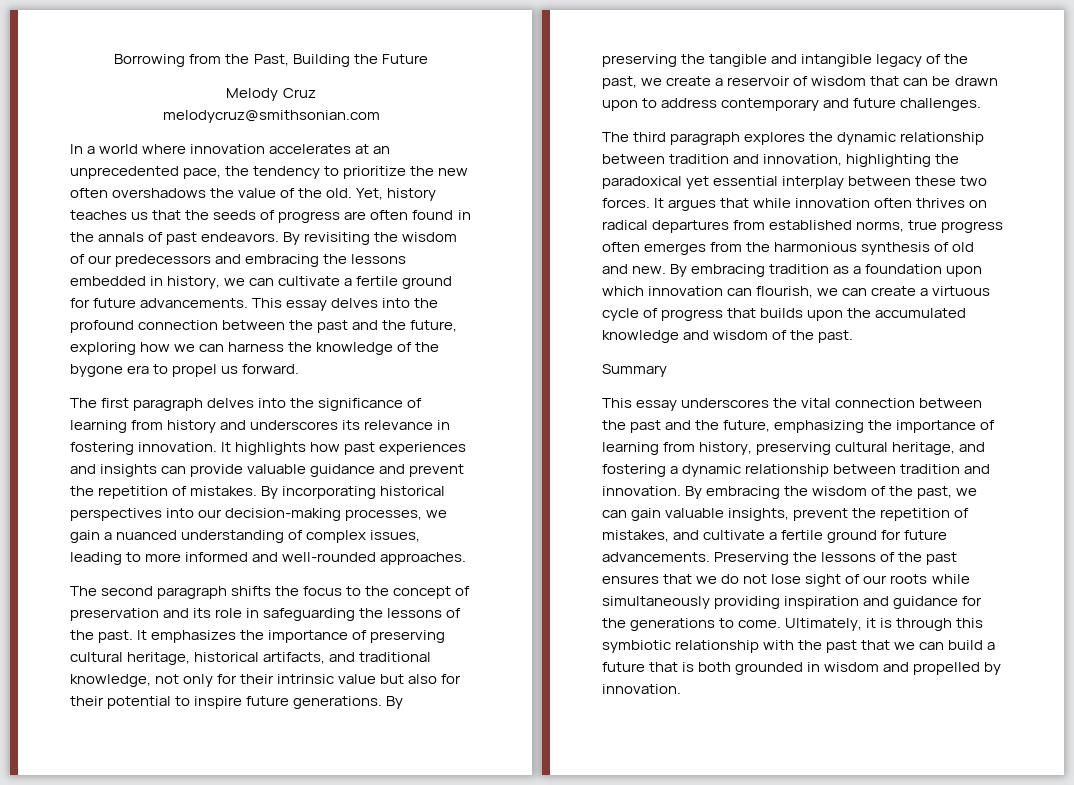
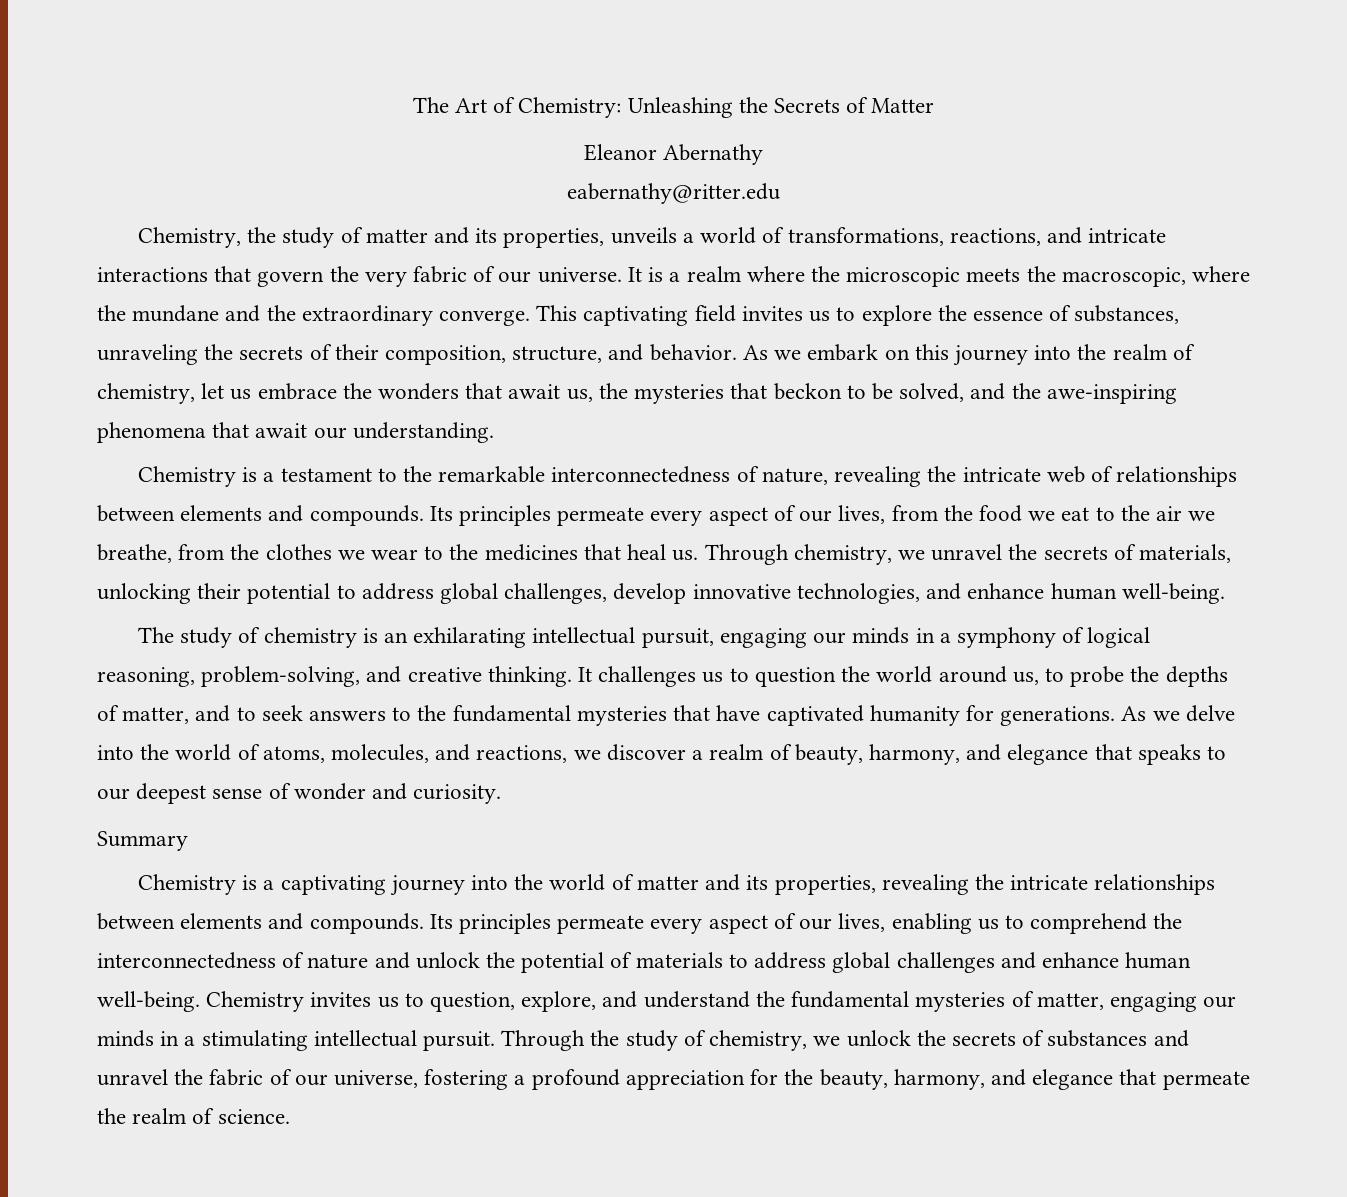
- Borrowing from the Past, Building the Future
- Melody Cruz
- melodycruz@smithsonian.com
- In a world where innovation accelerates at an unprecedented pace, the tendency to prioritize the new often overshadows the value of the old. Yet, history teaches us that the seeds of progress are often found in the annals of past endeavors. By revisiting the wisdom of our predecessors and embracing the lessons embedded in history, we can cultivate a fertile ground for future advancements. This essay delves into the profound connection between the past and the future, exploring how we can harness the knowledge of the bygone era to propel us forward.
- The first paragraph delves into the significance of learning from history and underscores its relevance in fostering innovation. It highlights how past experiences and insights can provide valuable guidance and prevent the repetition of mistakes. By incorporating historical perspectives into our decision-making processes, we gain a nuanced understanding of complex issues, leading to more informed and well-rounded approaches.
- The second paragraph shifts the focus to the concept of preservation and its role in safeguarding the lessons of the past. It emphasizes the importance of preserving cultural heritage, historical artifacts, and traditional knowledge, not only for their intrinsic value but also for their potential to inspire future generations. By preserving the tangible and intangible legacy of the past, we create a reservoir of wisdom that can be drawn upon to address contemporary and future challenges.
- The third paragraph explores the dynamic relationship between tradition and innovation, highlighting the paradoxical yet essential interplay between these two forces. It argues that while innovation often thrives on radical departures from established norms, true progress often emerges from the harmonious synthesis of old and new. By embracing tradition as a foundation upon which innovation can flourish, we can create a virtuous cycle of progress that builds upon the accumulated knowledge and wisdom of the past.
+ The Art of Chemistry: Unleashing the Secrets of Matter
+ Eleanor Abernathy
+ eabernathy@ritter.edu
+ Chemistry, the study of matter and its properties, unveils a world of transformations, reactions, and intricate interactions that govern the very fabric of our universe. It is a realm where the microscopic meets the macroscopic, where the mundane and the extraordinary converge. This captivating field invites us to explore the essence of substances, unraveling the secrets of their composition, structure, and behavior. As we embark on this journey into the realm of chemistry, let us embrace the wonders that await us, the mysteries that beckon to be solved, and the awe-inspiring phenomena that await our understanding.
+ Chemistry is a testament to the remarkable interconnectedness of nature, revealing the intricate web of relationships between elements and compounds. Its principles permeate every aspect of our lives, from the food we eat to the air we breathe, from the clothes we wear to the medicines that heal us. Through chemistry, we unravel the secrets of materials, unlocking their potential to address global challenges, develop innovative technologies, and enhance human well-being.
+ The study of chemistry is an exhilarating intellectual pursuit, engaging our minds in a symphony of logical reasoning, problem-solving, and creative thinking. It challenges us to question the world around us, to probe the depths of matter, and to seek answers to the fundamental mysteries that have captivated humanity for generations. As we delve into the world of atoms, molecules, and reactions, we discover a realm of beauty, harmony, and elegance that speaks to our deepest sense of wonder and curiosity.
  Summary
- This essay underscores the vital connection between the past and the future, emphasizing the importance of learning from history, preserving cultural heritage, and fostering a dynamic relationship between tradition and innovation. By embracing the wisdom of the past, we can gain valuable insights, prevent the repetition of mistakes, and cultivate a fertile ground for future advancements. Preserving the lessons of the past ensures that we do not lose sight of our roots while simultaneously providing inspiration and guidance for the generations to come. Ultimately, it is through this symbiotic relationship with the past that we can build a future that is both grounded in wisdom and propelled by innovation.
+ Chemistry is a captivating journey into the world of matter and its properties, revealing the intricate relationships between elements and compounds. Its principles permeate every aspect of our lives, enabling us to comprehend the interconnectedness of nature and unlock the potential of materials to address global challenges and enhance human well-being. Chemistry invites us to question, explore, and understand the fundamental mysteries of matter, engaging our minds in a stimulating intellectual pursuit. Through the study of chemistry, we unlock the secrets of substances and unravel the fabric of our universe, fostering a profound appreciation for the beauty, harmony, and elegance that permeate the realm of science.

